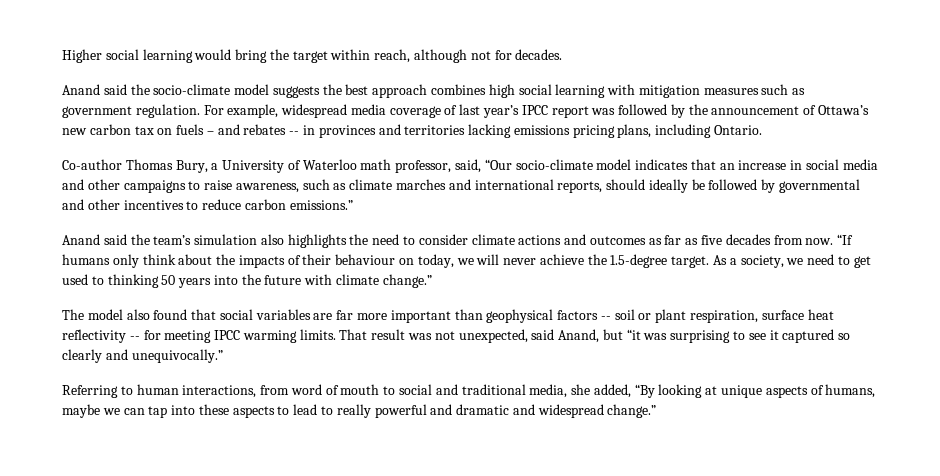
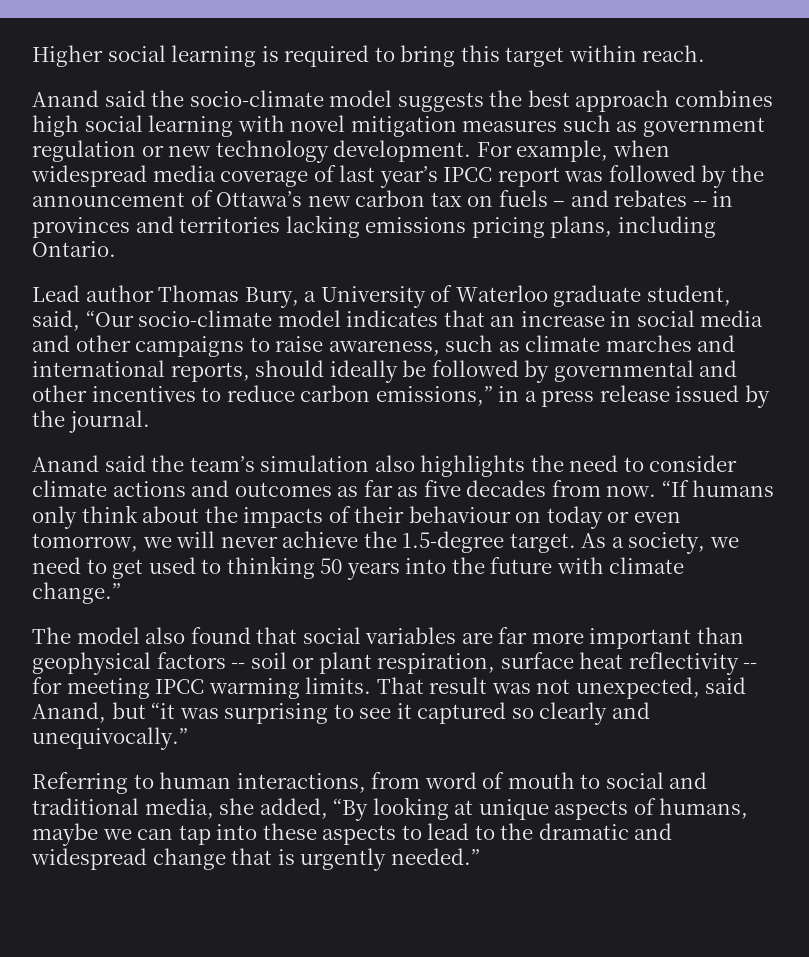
- Higher social learning would bring the target within reach, although not for decades.
+ Higher social learning is required to bring this target within reach.
- Anand said the socio-climate model suggests the best approach combines high social learning with mitigation measures such as government regulation.
+ Anand said the socio-climate model suggests the best approach combines high social learning with novel mitigation measures such as government regulation or new technology development.
- For example, widespread media coverage of last year’s IPCC report was followed by the announcement of Ottawa’s new carbon tax on fuels – and rebates -- in provinces and territories lacking emissions pricing plans, including Ontario.
+ For example, when widespread media coverage of last year’s IPCC report was followed by the announcement of Ottawa’s new carbon tax on fuels – and rebates -- in provinces and territories lacking emissions pricing plans, including Ontario.
- Co-author Thomas Bury, a University of Waterloo math professor, said, “Our socio-climate model indicates that an increase in social media and other campaigns to raise awareness, such as climate marches and international reports, should ideally be followed by governmental and other incentives to reduce carbon emissions.”
+ Lead author Thomas Bury, a University of Waterloo graduate student, said, “Our socio-climate model indicates that an increase in social media and other campaigns to raise awareness, such as climate marches and international reports, should ideally be followed by governmental and other incentives to reduce carbon emissions,” in a press release issued by the journal.
- “If humans only think about the impacts of their behaviour on today, we will never achieve the 1.5-degree target.
+ “If humans only think about the impacts of their behaviour on today or even tomorrow, we will never achieve the 1.5-degree target.
- Referring to human interactions, from word of mouth to social and traditional media, she added, “By looking at unique aspects of humans, maybe we can tap into these aspects to lead to really powerful and dramatic and widespread change.”
+ Referring to human interactions, from word of mouth to social and traditional media, she added, “By looking at unique aspects of humans, maybe we can tap into these aspects to lead to the dramatic and widespread change that is urgently needed.”

